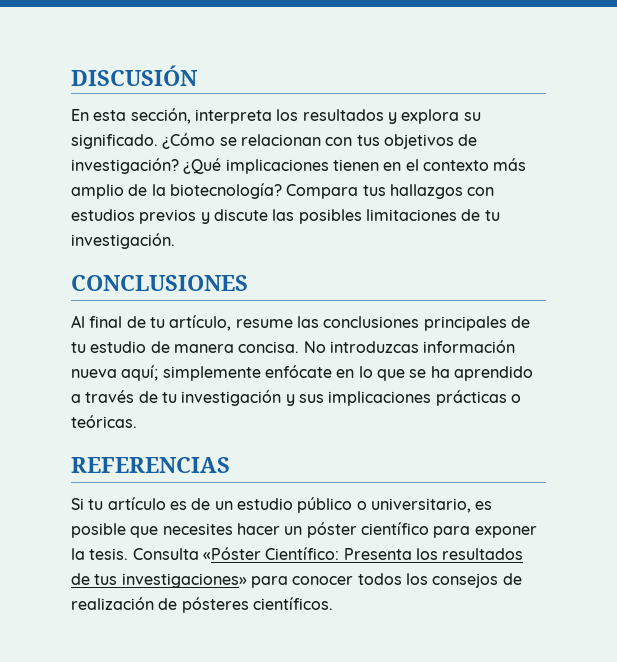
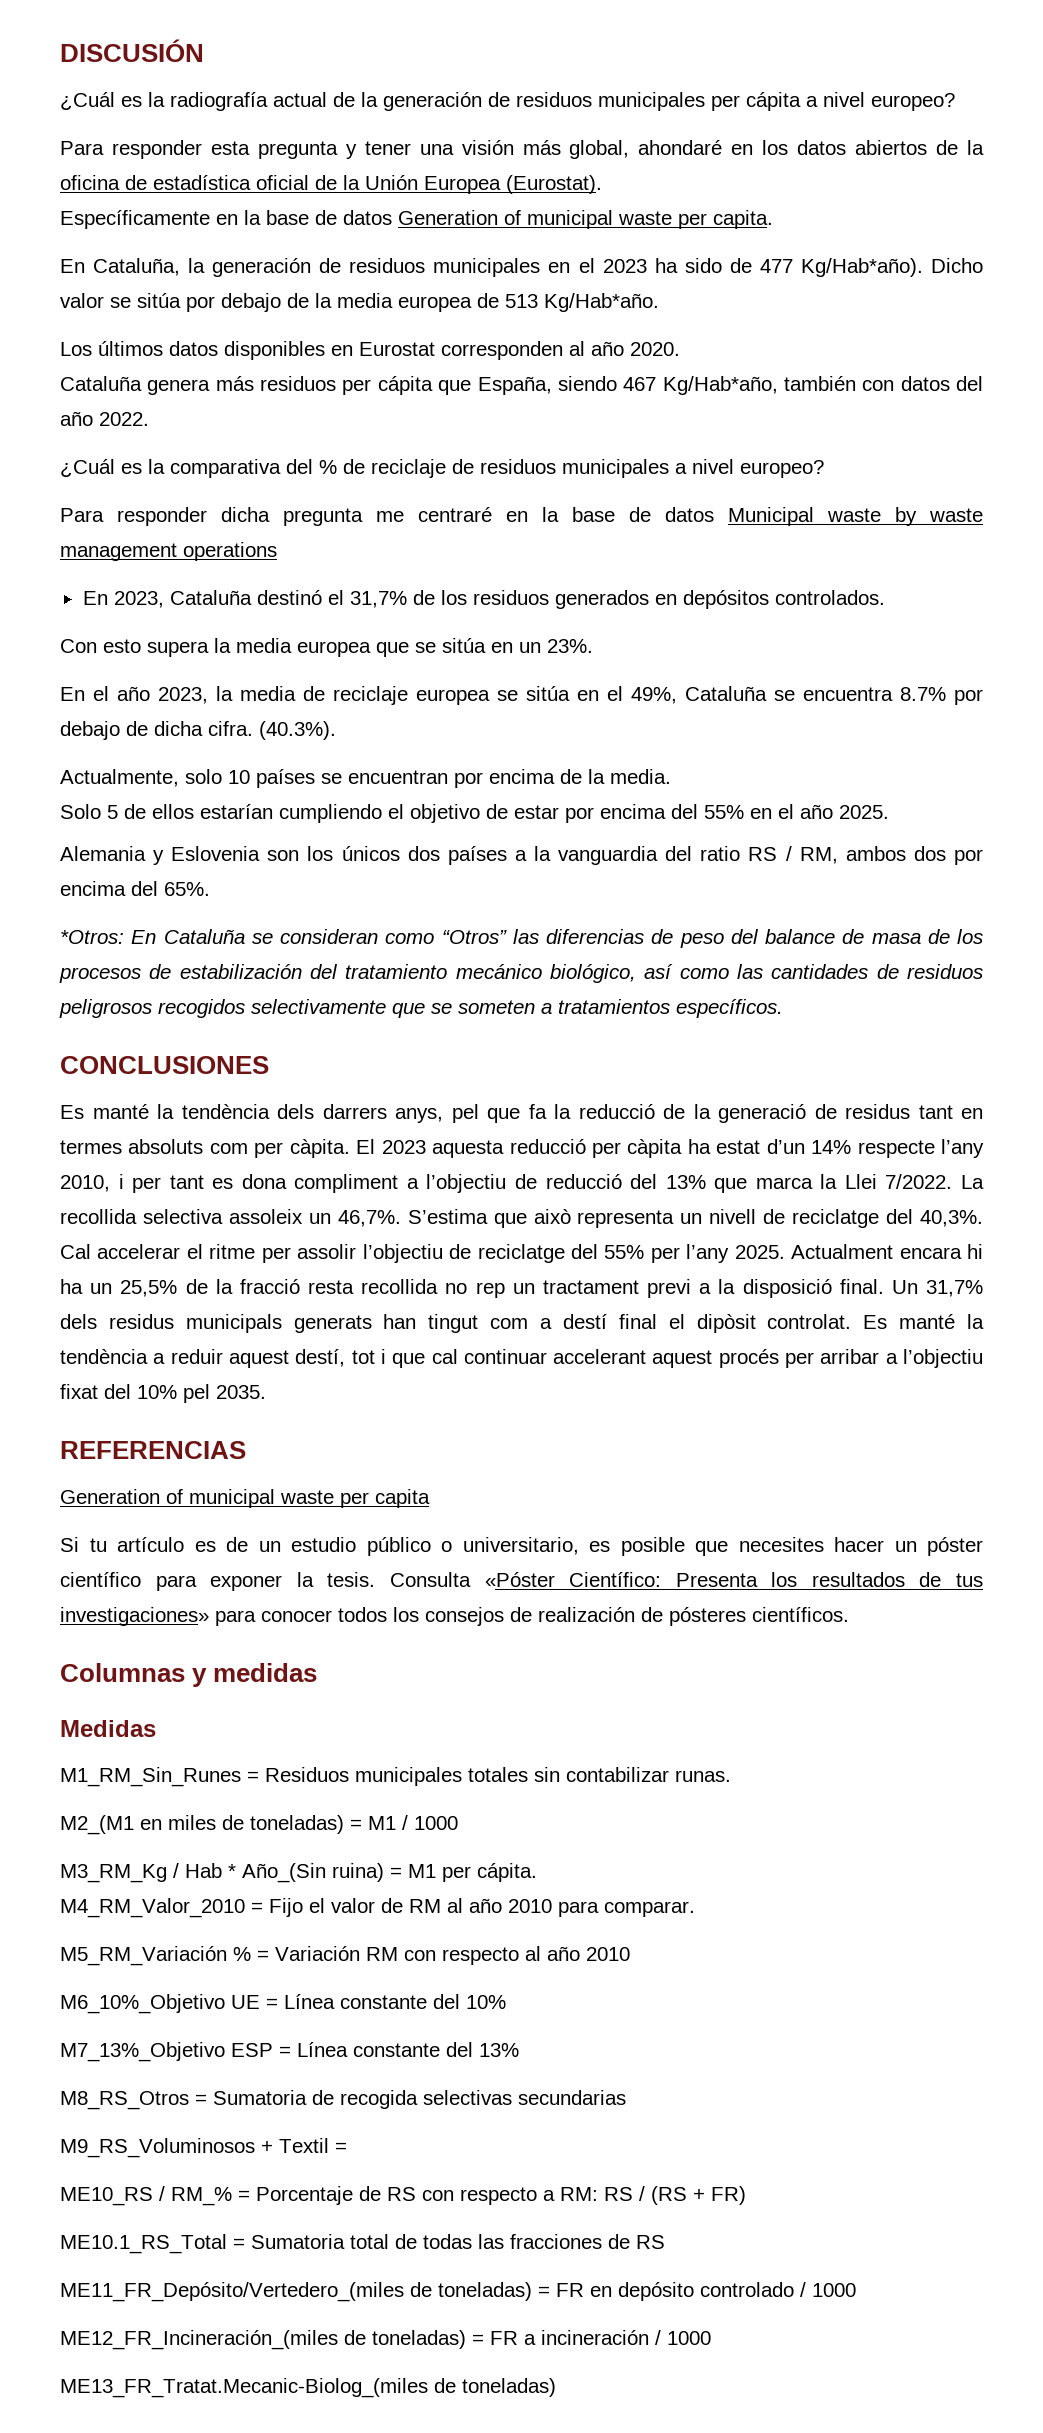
- En esta sección, interpreta los resultados y explora su significado. ¿Cómo se relacionan con tus objetivos de investigación? ¿Qué implicaciones tienen en el contexto más amplio de la biotecnología? Compara tus hallazgos con estudios previos y discute las posibles limitaciones de tu investigación.
+ ¿Cuál es la radiografía actual de la generación de residuos municipales per cápita a nivel europeo?
+ Para responder esta pregunta y tener una visión más global, ahondaré en los datos abiertos de la oficina de estadística oficial de la Unión Europea (Eurostat).
+ Específicamente en la base de datos Generation of municipal waste per capita.
+ En Cataluña, la generación de residuos municipales en el 2023 ha sido de 477 Kg/Hab*año). Dicho valor se sitúa por debajo de la media europea de 513 Kg/Hab*año.
+ Los últimos datos disponibles en Eurostat corresponden al año 2020.
+ Cataluña genera más residuos per cápita que España, siendo 467 Kg/Hab*año, también con datos del año 2022.
+ ¿Cuál es la comparativa del % de reciclaje de residuos municipales a nivel europeo?
+ Para responder dicha pregunta me centraré en la base de datos Municipal waste by waste management operations
+ En 2023, Cataluña destinó el 31,7% de los residuos generados en depósitos controlados.
+ Con esto supera la media europea que se sitúa en un 23%.
+ En el año 2023, la media de reciclaje europea se sitúa en el 49%, Cataluña se encuentra 8.7% por debajo de dicha cifra. (40.3%).
+ Actualmente, solo 10 países se encuentran por encima de la media.
+ Solo 5 de ellos estarían cumpliendo el objetivo de estar por encima del 55% en el año 2025.
+ Alemania y Eslovenia son los únicos dos países a la vanguardia del ratio RS / RM, ambos dos por encima del 65%.
+ *Otros: En Cataluña se consideran como “Otros” las diferencias de peso del balance de masa de los procesos de estabilización del tratamiento mecánico biológico, así como las cantidades de residuos peligrosos recogidos selectivamente que se someten a tratamientos específicos.
  CONCLUSIONES
- Al final de tu artículo, resume las conclusiones principales de tu estudio de manera concisa. No introduzcas información nueva aquí; simplemente enfócate en lo que se ha aprendido a través de tu investigación y sus implicaciones prácticas o teóricas.
+ Es manté la tendència dels darrers anys, pel que fa la reducció de la generació de residus tant en termes absoluts com per càpita. El 2023 aquesta reducció per càpita ha estat d’un 14% respecte l’any 2010, i per tant es dona compliment a l’objectiu de reducció del 13% que marca la Llei 7/2022. La recollida selectiva assoleix un 46,7%. S’estima que això representa un nivell de reciclatge del 40,3%. Cal accelerar el ritme per assolir l’objectiu de reciclatge del 55% per l’any 2025. Actualment encara hi ha un 25,5% de la fracció resta recollida no rep un tractament previ a la disposició final. Un 31,7% dels residus municipals generats han tingut com a destí final el dipòsit controlat. Es manté la tendència a reduir aquest destí, tot i que cal continuar accelerant aquest procés per arribar a l’objectiu fixat del 10% pel 2035.
  REFERENCIAS
+ Generation of municipal waste per capita
+ Columnas y medidas
+ Medidas
+ M1_RM_Sin_Runes = Residuos municipales totales sin contabilizar runas.
+ M2_(M1 en miles de toneladas) = M1 / 1000
+ M3_RM_Kg / Hab * Año_(Sin ruina) = M1 per cápita.
+ M4_RM_Valor_2010 = Fijo el valor de RM al año 2010 para comparar.
+ M5_RM_Variación % = Variación RM con respecto al año 2010
+ M6_10%_Objetivo UE = Línea constante del 10%
+ M7_13%_Objetivo ESP = Línea constante del 13%
+ M8_RS_Otros = Sumatoria de recogida selectivas secundarias
+ M9_RS_Voluminosos + Textil =
+ ME10_RS / RM_% = Porcentaje de RS con respecto a RM: RS / (RS + FR)
+ ME10.1_RS_Total = Sumatoria total de todas las fracciones de RS
+ ME11_FR_Depósito/Vertedero_(miles de toneladas) = FR en depósito controlado / 1000
+ ME12_FR_Incineración_(miles de toneladas) = FR a incineración / 1000
+ ME13_FR_Tratat.Mecanic-Biolog_(miles de toneladas)

